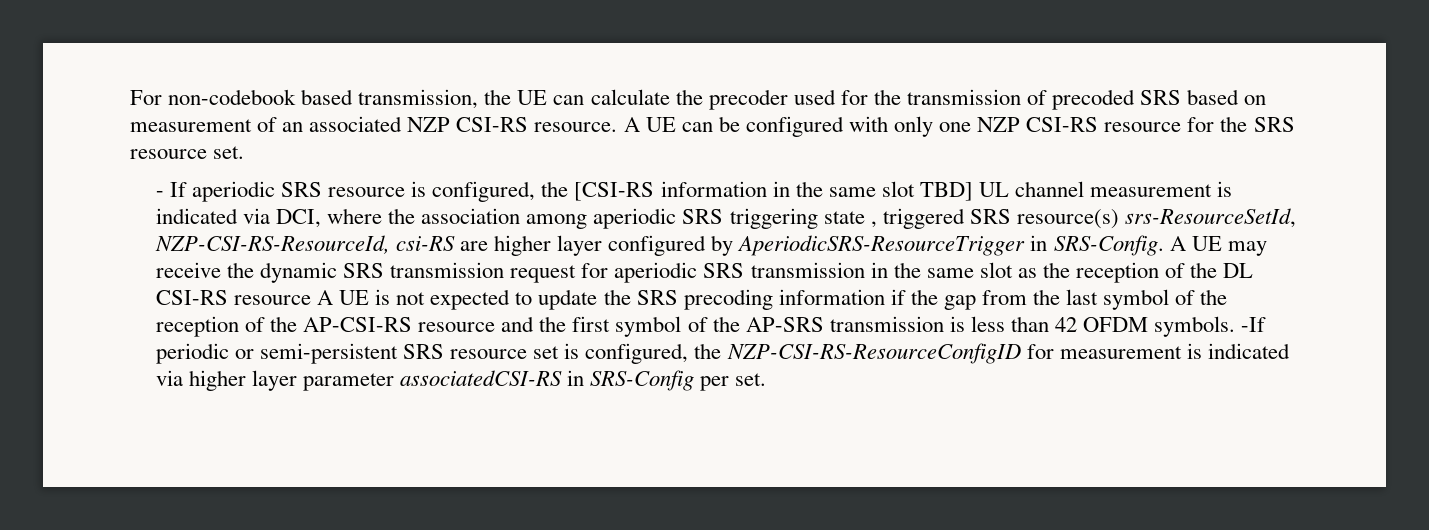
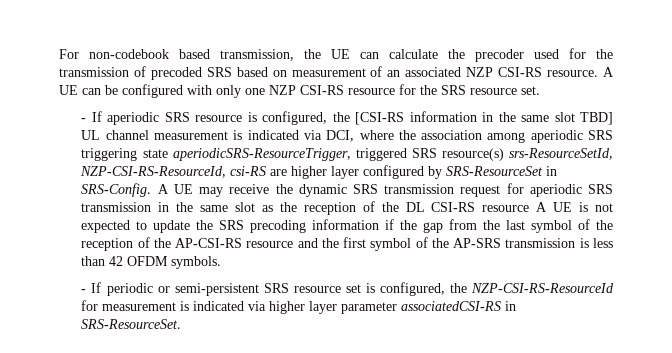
- - If aperiodic SRS resource is configured, the [CSI-RS information in the same slot TBD] UL channel measurement is indicated via DCI, where the association among aperiodic SRS triggering state , triggered SRS resource(s) srs-ResourceSetId, NZP-CSI-RS-ResourceId, csi-RS are higher layer configured by AperiodicSRS-ResourceTrigger in SRS-Config.
+ - If aperiodic SRS resource is configured, the [CSI-RS information in the same slot TBD] UL channel measurement is indicated via DCI, where the association among aperiodic SRS triggering state aperiodicSRS-ResourceTrigger, triggered SRS resource(s) srs-ResourceSetId, NZP-CSI-RS-ResourceId, csi-RS are higher layer configured by SRS-ResourceSet in SRS-Config.
- A UE may receive the dynamic SRS transmission request for aperiodic SRS transmission in the same slot as the reception of the DL CSI-RS resource A UE is not expected to update the SRS precoding information if the gap from the last symbol of the reception of the AP-CSI-RS resource and the first symbol of the AP-SRS transmission is less than 42 OFDM symbols. -If periodic or semi-persistent SRS resource set is configured, the NZP-CSI-RS-ResourceConfigID for measurement is indicated via higher layer parameter associatedCSI-RS in SRS-Config per set.
+ A UE may receive the dynamic SRS transmission request for aperiodic SRS transmission in the same slot as the reception of the DL CSI-RS resource A UE is not expected to update the SRS precoding information if the gap from the last symbol of the reception of the AP-CSI-RS resource and the first symbol of the AP-SRS transmission is less than 42 OFDM symbols.
+ - If periodic or semi-persistent SRS resource set is configured, the NZP-CSI-RS-ResourceId for measurement is indicated via higher layer parameter associatedCSI-RS in SRS-ResourceSet.

